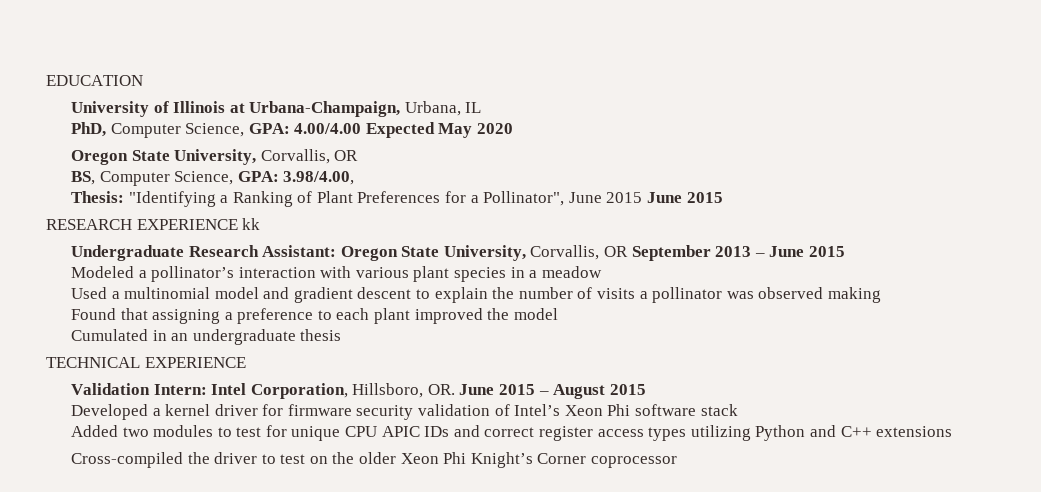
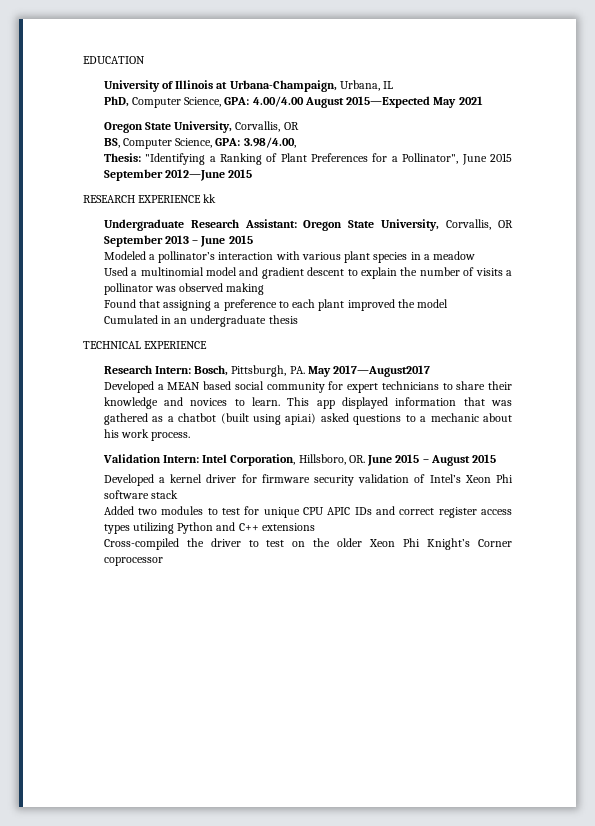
- PhD, Computer Science, GPA: 4.00/4.00 Expected May 2020
+ PhD, Computer Science, GPA: 4.00/4.00 August 2015—Expected May 2021
- Thesis: "Identifying a Ranking of Plant Preferences for a Pollinator", June 2015 June 2015
+ Thesis: "Identifying a Ranking of Plant Preferences for a Pollinator", June 2015 September 2012—June 2015
+ Research Intern: Bosch, Pittsburgh, PA. May 2017—August2017
+ Developed a MEAN based social community for expert technicians to share their knowledge and novices to learn. This app displayed information that was gathered as a chatbot (built using api.ai) asked questions to a mechanic about his work process.

